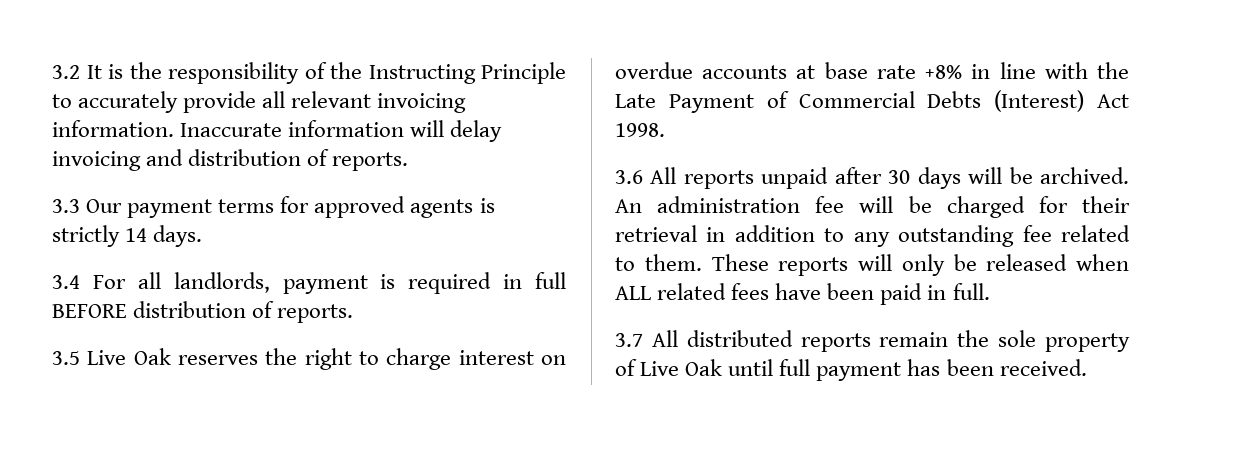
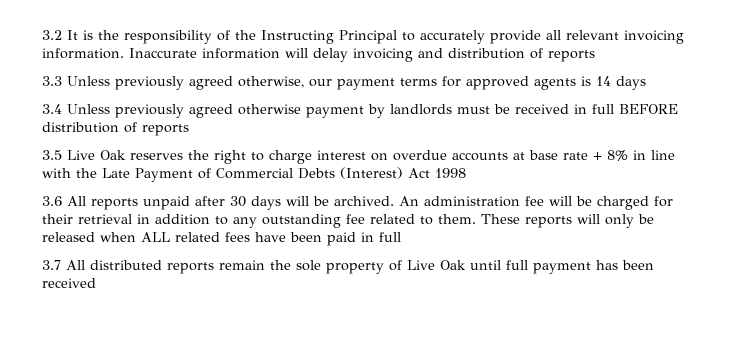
- 3.2 It is the responsibility of the Instructing Principle to accurately provide all relevant invoicing information.
+ 3.2 It is the responsibility of the Instructing Principal to accurately provide all relevant invoicing information.
- Inaccurate information will delay invoicing and distribution of reports.
+ Inaccurate information will delay invoicing and distribution of reports
- 3.3 Our payment terms for approved agents is strictly 14 days.
- 3.4 For all landlords, payment is required in full BEFORE distribution of reports.
+ 3.3 Unless previously agreed otherwise, our payment terms for approved agents is 14 days
+ 3.4 Unless previously agreed otherwise payment by landlords must be received in full BEFORE distribution of reports
- 3.5 Live Oak reserves the right to charge interest on overdue accounts at base rate +8% in line with the Late Payment of Commercial Debts (Interest) Act 1998.
+ 3.5 Live Oak reserves the right to charge interest on overdue accounts at base rate + 8% in line with the Late Payment of Commercial Debts (Interest) Act 1998
- These reports will only be released when ALL related fees have been paid in full.
+ These reports will only be released when ALL related fees have been paid in full
- 3.7 All distributed reports remain the sole property of Live Oak until full payment has been received.
+ 3.7 All distributed reports remain the sole property of Live Oak until full payment has been received

